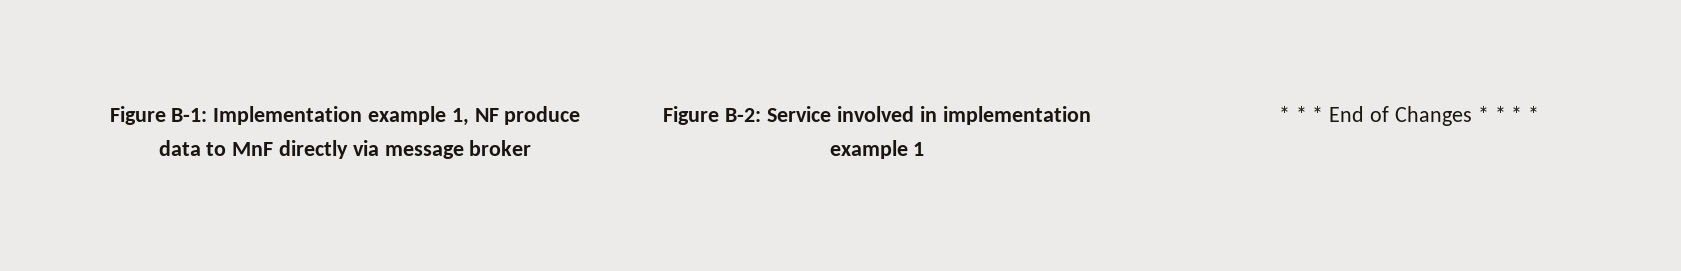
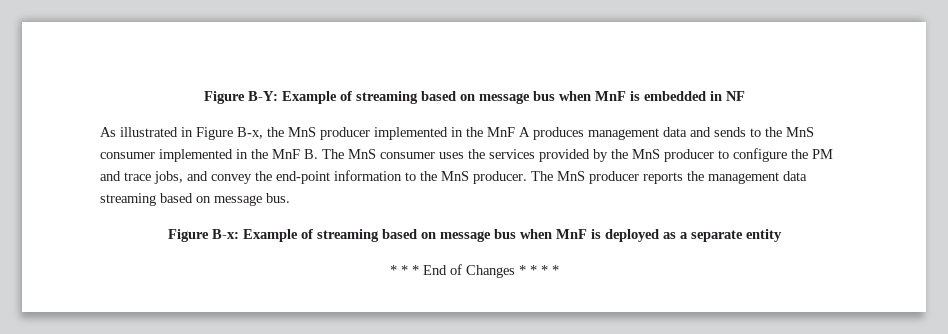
- Figure B-1: Implementation example 1, NF produce data to MnF directly via message broker
- Figure B-2: Service involved in implementation example 1
+ Figure B-Y: Example of streaming based on message bus when MnF is embedded in NF
+ As illustrated in Figure B-x, the MnS producer implemented in the MnF A produces management data and sends to the MnS consumer implemented in the MnF B. The MnS consumer uses the services provided by the MnS producer to configure the PM and trace jobs, and convey the end-point information to the MnS producer. The MnS producer reports the management data streaming based on message bus.
+ Figure B-x: Example of streaming based on message bus when MnF is deployed as a separate entity

